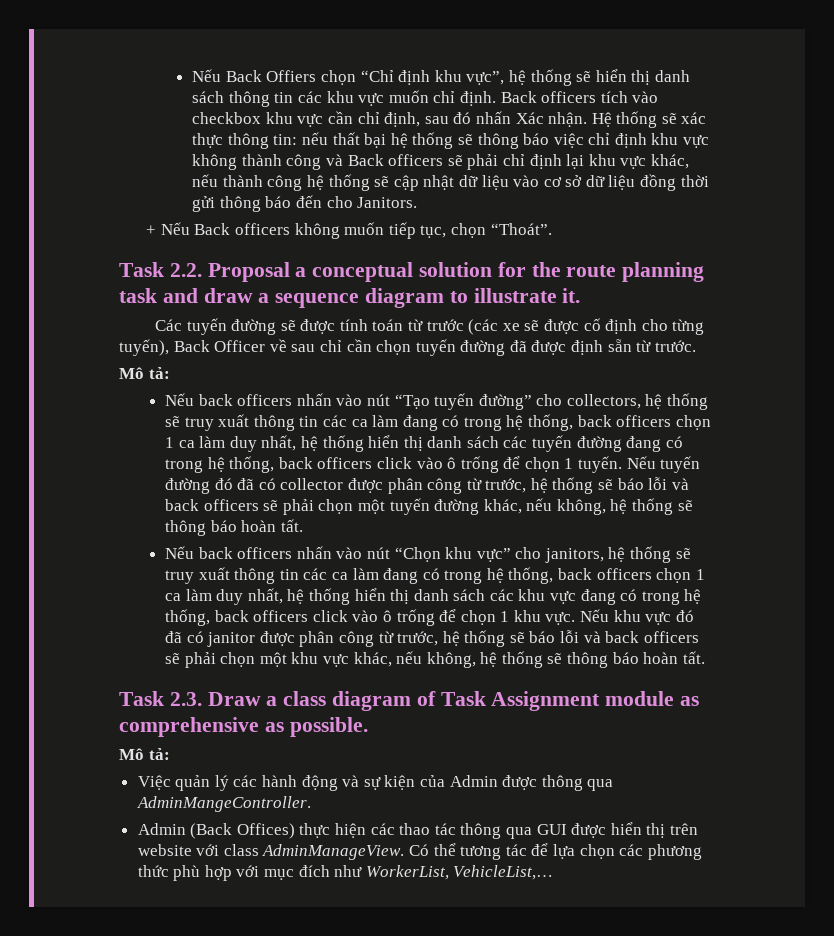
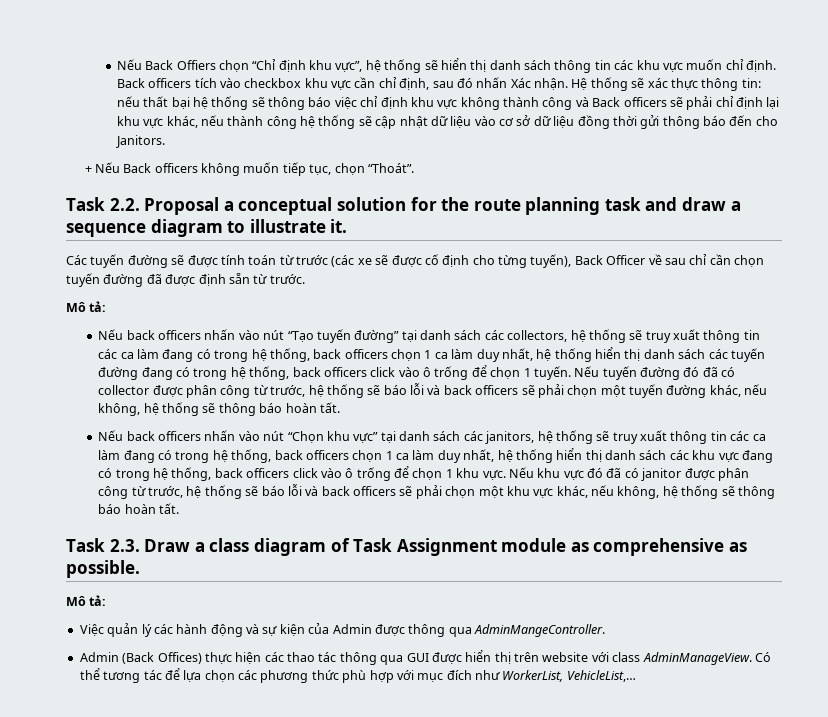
- Nếu back officers nhấn vào nút “Tạo tuyến đường” cho collectors, hệ thống sẽ truy xuất thông tin các ca làm đang có trong hệ thống, back officers chọn 1 ca làm duy nhất, hệ thống hiển thị danh sách các tuyến đường đang có trong hệ thống, back officers click vào ô trống để chọn 1 tuyến.
+ Nếu back officers nhấn vào nút “Tạo tuyến đường” tại danh sách các collectors, hệ thống sẽ truy xuất thông tin các ca làm đang có trong hệ thống, back officers chọn 1 ca làm duy nhất, hệ thống hiển thị danh sách các tuyến đường đang có trong hệ thống, back officers click vào ô trống để chọn 1 tuyến.
- Nếu back officers nhấn vào nút “Chọn khu vực” cho janitors, hệ thống sẽ truy xuất thông tin các ca làm đang có trong hệ thống, back officers chọn 1 ca làm duy nhất, hệ thống hiển thị danh sách các khu vực đang có trong hệ thống, back officers click vào ô trống để chọn 1 khu vực.
+ Nếu back officers nhấn vào nút “Chọn khu vực” tại danh sách các janitors, hệ thống sẽ truy xuất thông tin các ca làm đang có trong hệ thống, back officers chọn 1 ca làm duy nhất, hệ thống hiển thị danh sách các khu vực đang có trong hệ thống, back officers click vào ô trống để chọn 1 khu vực.

